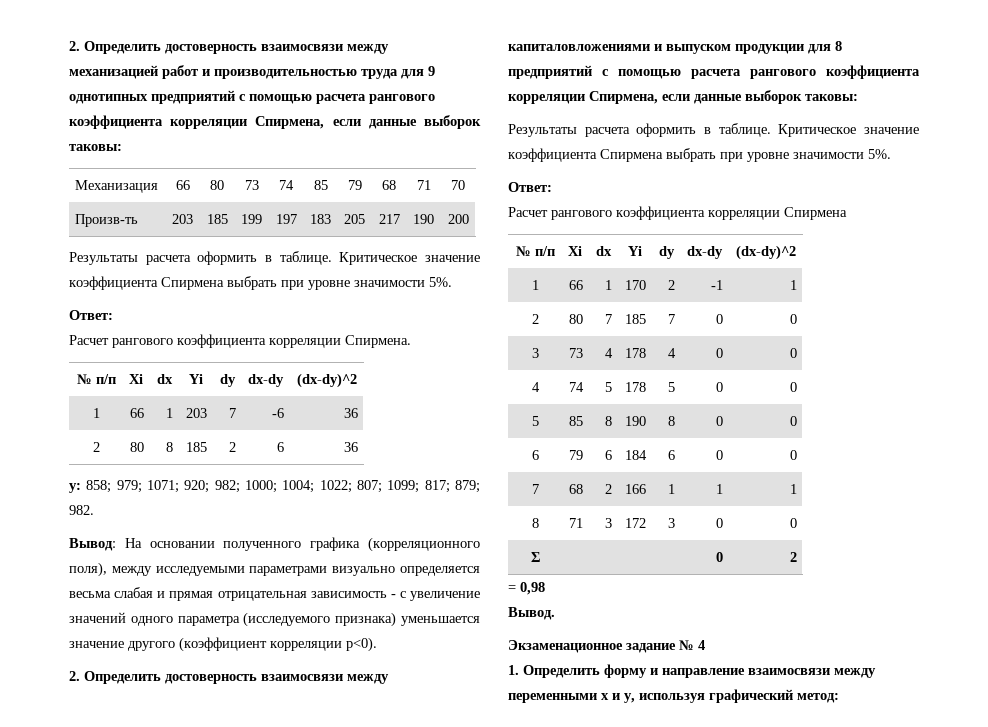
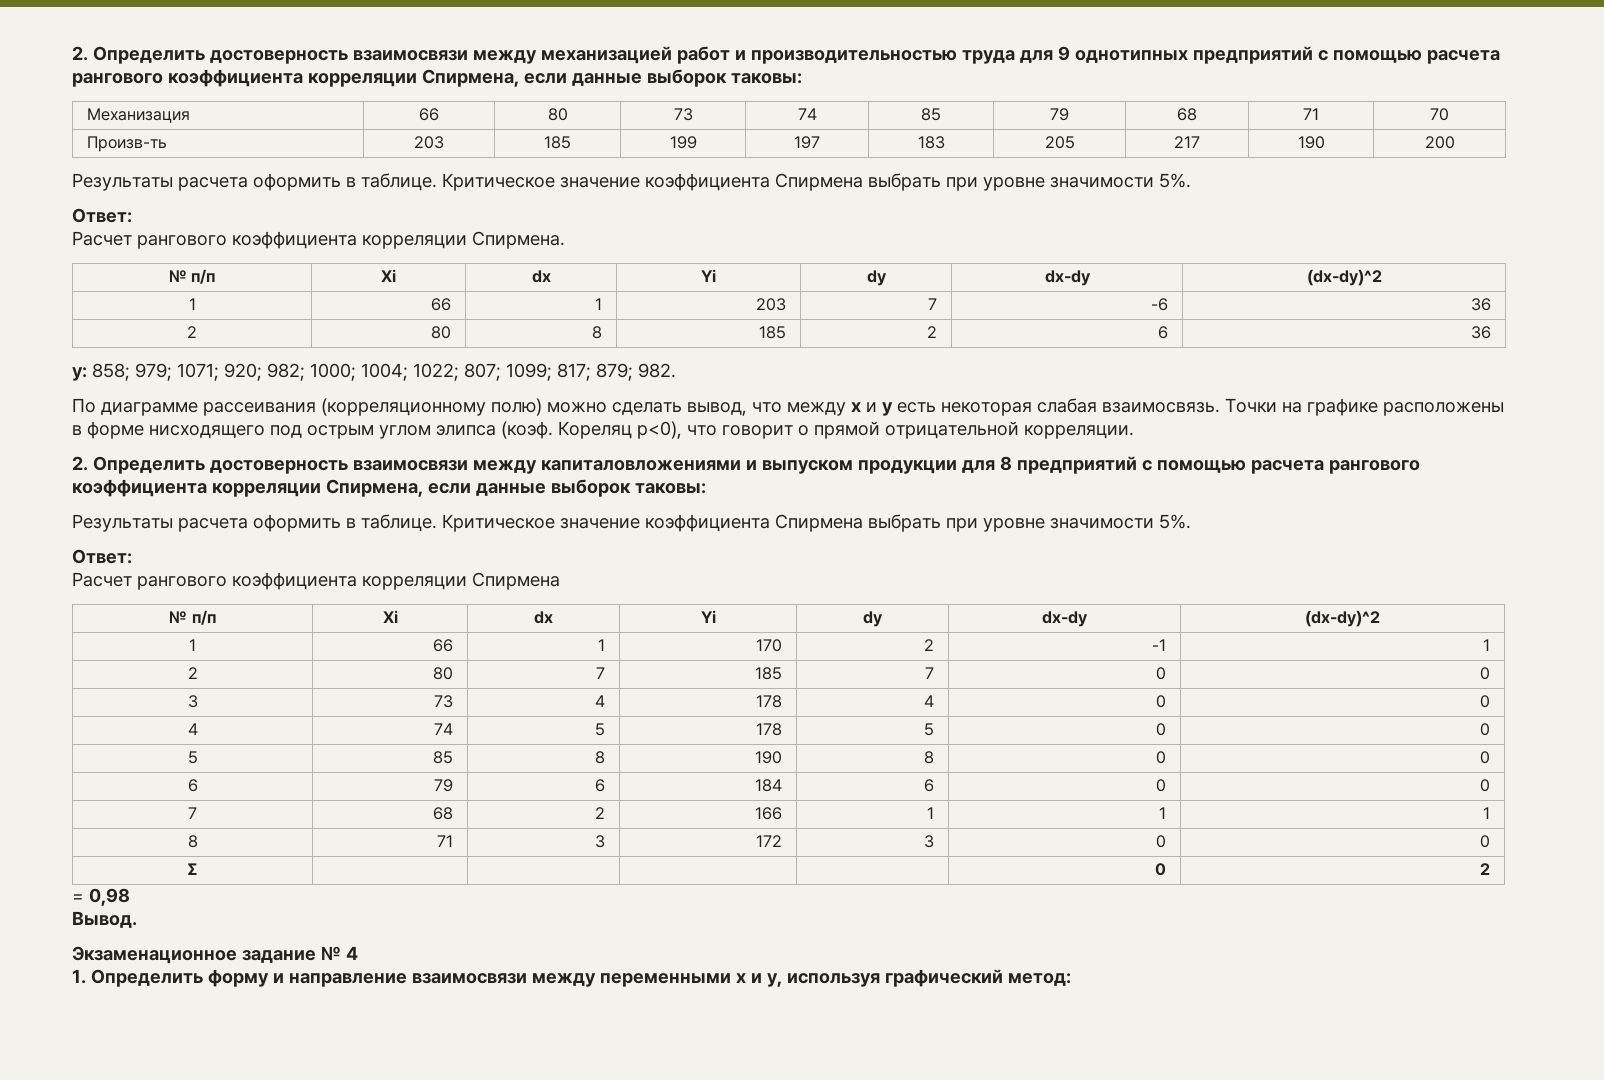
- Вывод: На основании полученного графика (корреляционного поля), между исследуемыми параметрами визуально определяется весьма слабая и прямая отрицательная зависимость - с увеличение значений одного параметра (исследуемого признака) уменьшается значение другого (коэффициент корреляции р˂0).
+ По диаграмме рассеивания (корреляционному полю) можно сделать вывод, что между x и y есть некоторая слабая взаимосвязь. Точки на графике расположены в форме нисходящего под острым углом элипса (коэф. Кореляц p<0), что говорит о прямой отрицательной корреляции.

